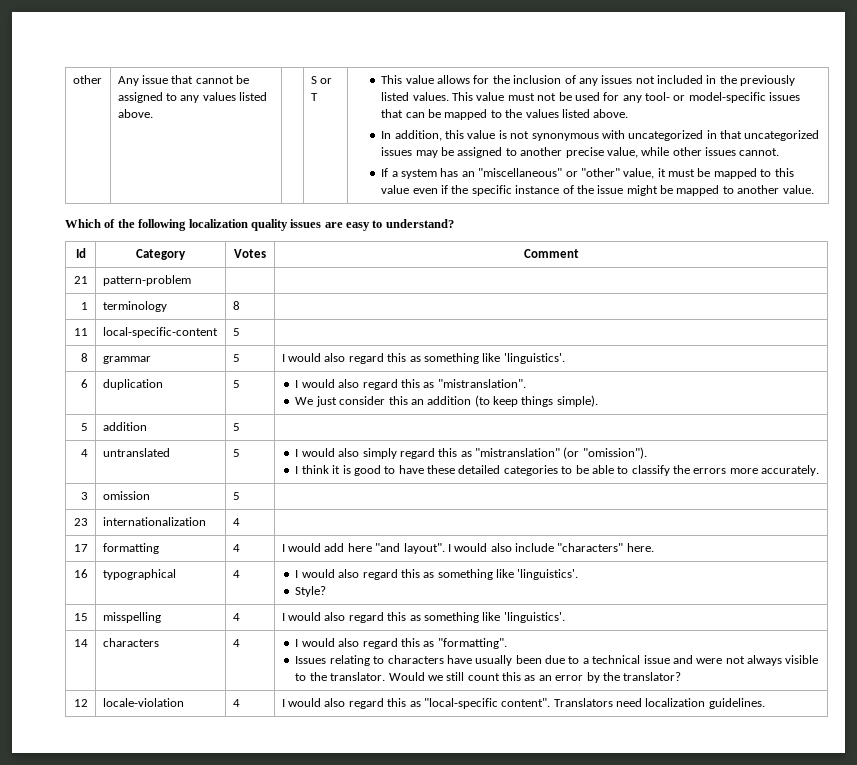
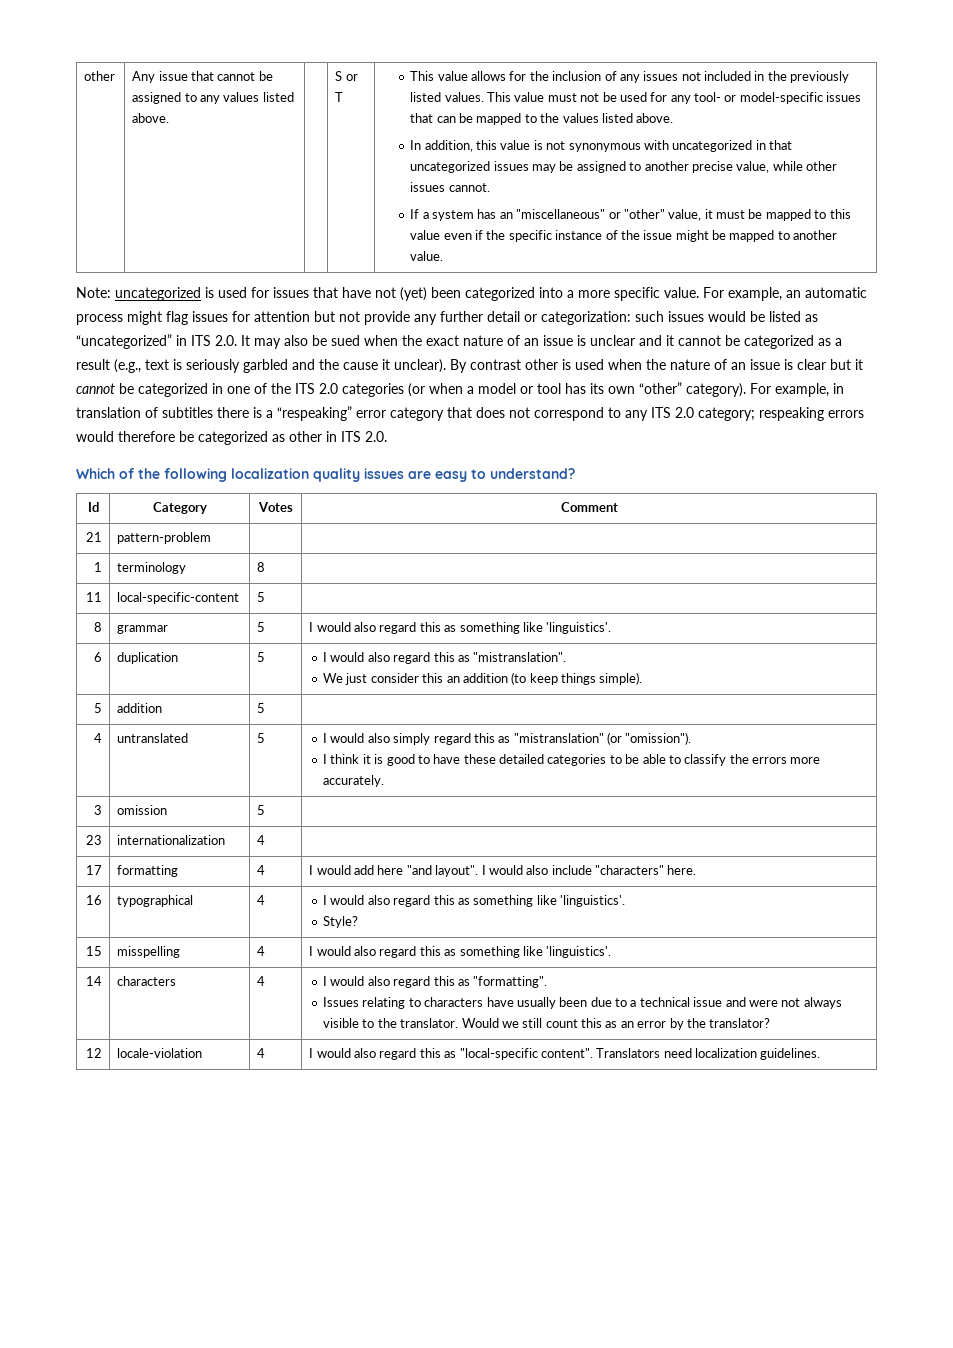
+ Note: uncategorized is used for issues that have not (yet) been categorized into a more specific value. For example, an automatic process might flag issues for attention but not provide any further detail or categorization: such issues would be listed as “uncategorized” in ITS 2.0. It may also be sued when the exact nature of an issue is unclear and it cannot be categorized as a result (e.g., text is seriously garbled and the cause it unclear). By contrast other is used when the nature of an issue is clear but it cannot be categorized in one of the ITS 2.0 categories (or when a model or tool has its own “other” category). For example, in translation of subtitles there is a “respeaking” error category that does not correspond to any ITS 2.0 category; respeaking errors would therefore be categorized as other in ITS 2.0.

